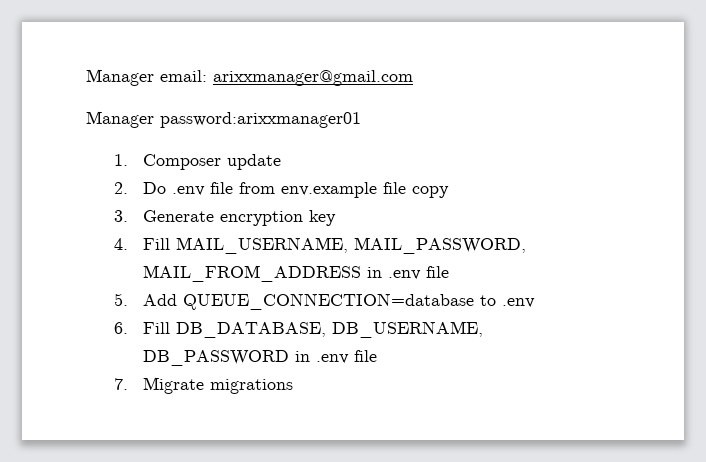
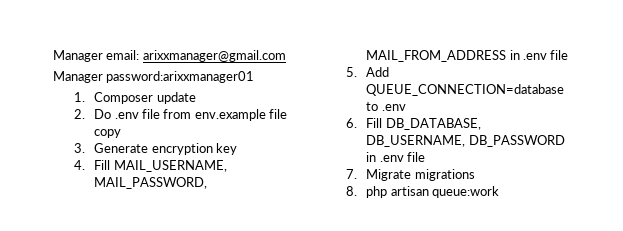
+ 8. php artisan queue:work

